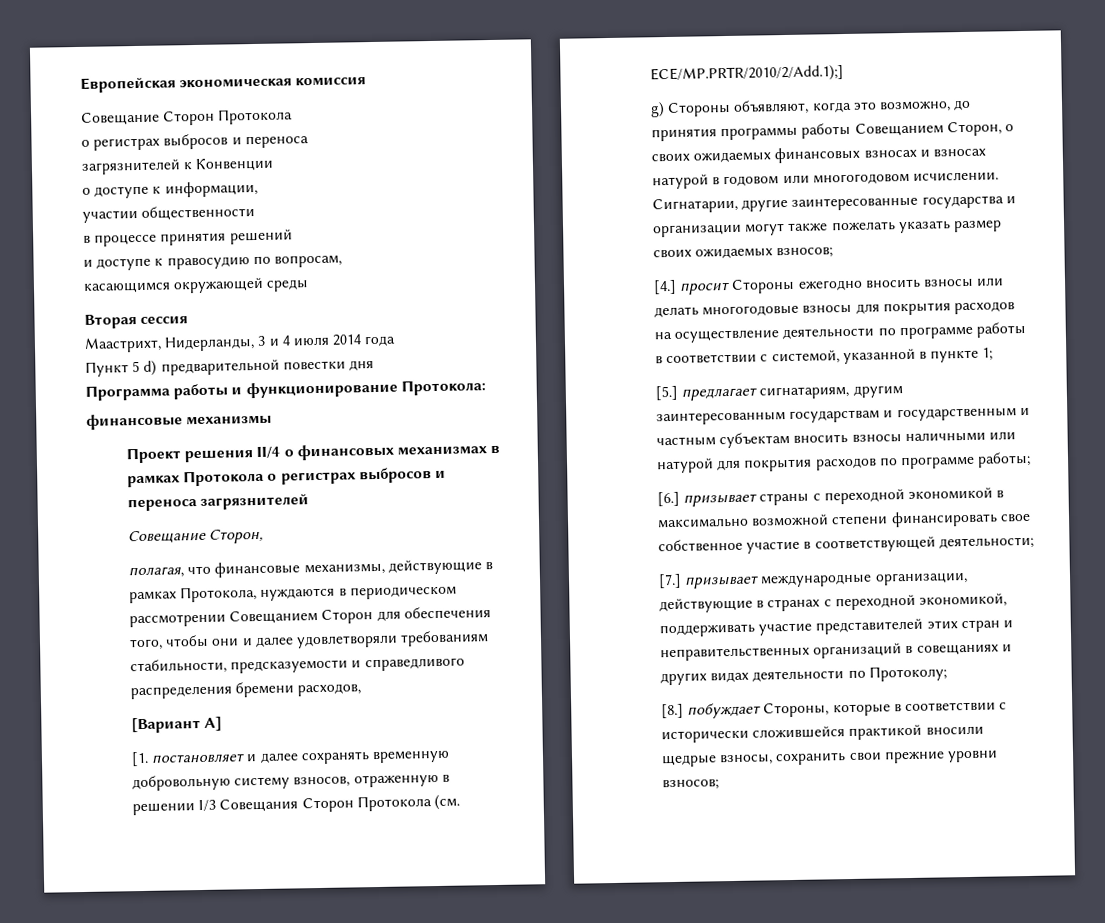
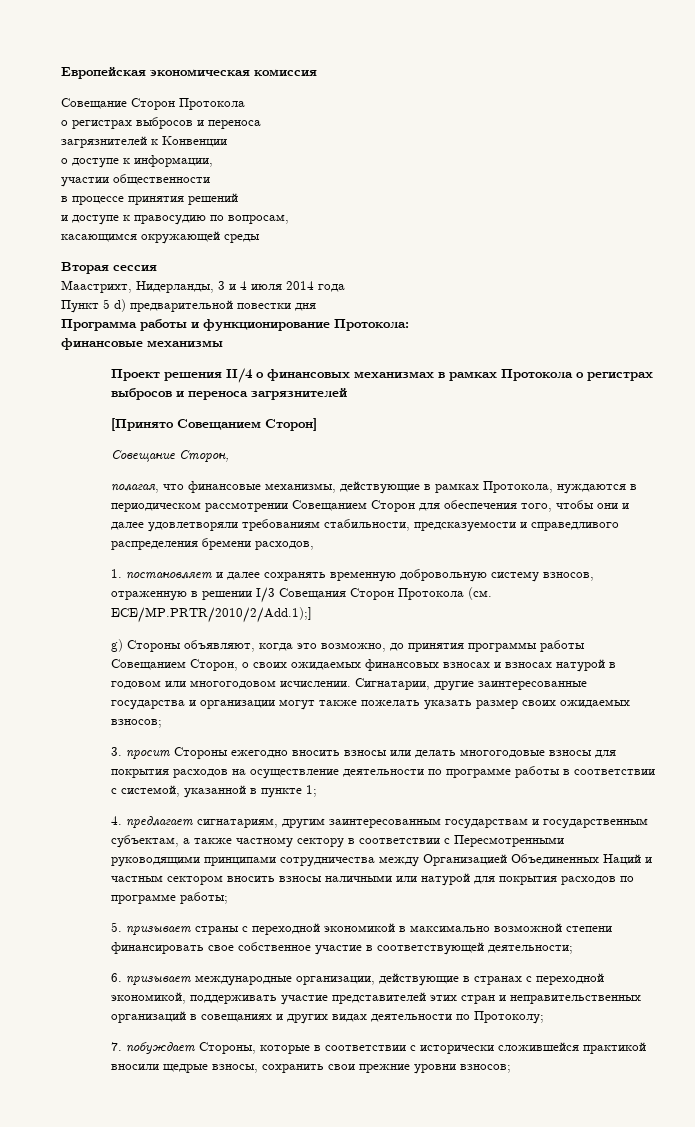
+ [Принято Совещанием Сторон]
- [Вариант А]
- [1. постановляет и далее сохранять временную добровольную систему взносов, отраженную в решении I/3 Совещания Сторон Протокола (см. ECE/MP.PRTR/2010/2/Add.1);]
+ 1. постановляет и далее сохранять временную добровольную систему взносов, отраженную в решении I/3 Совещания Сторон Протокола (см. ECE/MP.PRTR/2010/2/Add.1);]
- [4.] просит Стороны ежегодно вносить взносы или делать многогодовые взносы для покрытия расходов на осуществление деятельности по программе работы в соответствии с системой, указанной в пункте 1;
+ 3. просит Стороны ежегодно вносить взносы или делать многогодовые взносы для покрытия расходов на осуществление деятельности по программе работы в соответствии с системой, указанной в пункте 1;
- [5.] предлагает сигнатариям, другим заинтересованным государствам и государственным и частным субъектам вносить взносы наличными или натурой для покрытия расходов по программе работы;
+ 4. предлагает сигнатариям, другим заинтересованным государствам и государственным субъектам, а также частному сектору в соответствии с Пересмотренными руководящими принципами сотрудничества между Организацией Объединенных Наций и частным сектором вносить взносы наличными или натурой для покрытия расходов по программе работы;
- [6.] призывает страны с переходной экономикой в максимально возможной степени финансировать свое собственное участие в соответствующей деятельности;
+ 5. призывает страны с переходной экономикой в максимально возможной степени финансировать свое собственное участие в соответствующей деятельности;
- [7.] призывает международные организации, действующие в странах с переходной экономикой, поддерживать участие представителей этих стран и неправительственных организаций в совещаниях и других видах деятельности по Протоколу;
+ 6. призывает международные организации, действующие в странах с переходной экономикой, поддерживать участие представителей этих стран и неправительственных организаций в совещаниях и других видах деятельности по Протоколу;
- [8.] побуждает Стороны, которые в соответствии с исторически сложившейся практикой вносили щедрые взносы, сохранить свои прежние уровни взносов;
+ 7. побуждает Стороны, которые в соответствии с исторически сложившейся практикой вносили щедрые взносы, сохранить свои прежние уровни взносов;

